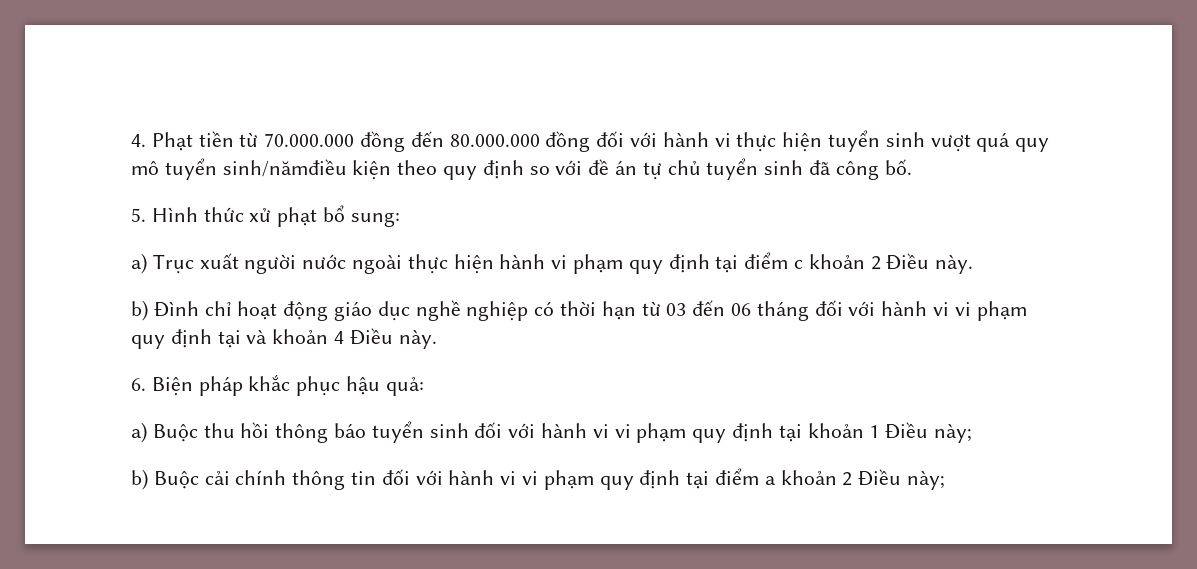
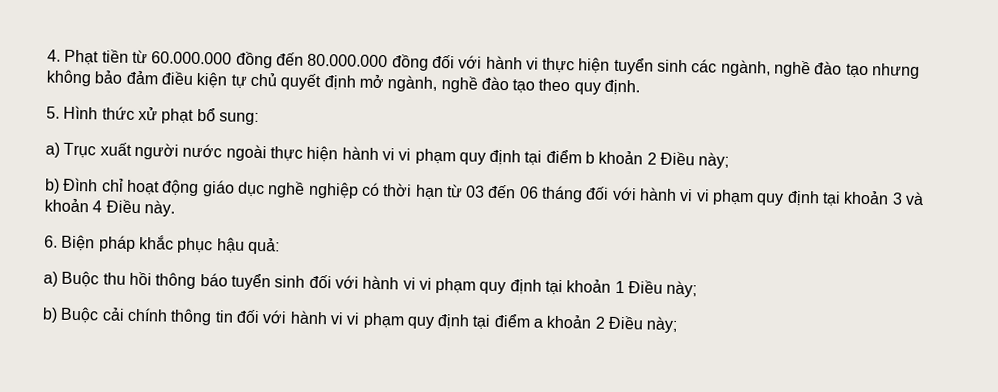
- 4. Phạt tiền từ 70.000.000 đồng đến 80.000.000 đồng đối với hành vi thực hiện tuyển sinh vượt quá quy mô tuyển sinh/nămđiều kiện theo quy định so với đề án tự chủ tuyển sinh đã công bố.
+ 4. Phạt tiền từ 60.000.000 đồng đến 80.000.000 đồng đối với hành vi thực hiện tuyển sinh các ngành, nghề đào tạo nhưng không bảo đảm điều kiện tự chủ quyết định mở ngành, nghề đào tạo theo quy định.
- a) Trục xuất người nước ngoài thực hiện hành vi phạm quy định tại điểm c khoản 2 Điều này.
+ a) Trục xuất người nước ngoài thực hiện hành vi vi phạm quy định tại điểm b khoản 2 Điều này;
- b) Đình chỉ hoạt động giáo dục nghề nghiệp có thời hạn từ 03 đến 06 tháng đối với hành vi vi phạm quy định tại và khoản 4 Điều này.
+ b) Đình chỉ hoạt động giáo dục nghề nghiệp có thời hạn từ 03 đến 06 tháng đối với hành vi vi phạm quy định tại khoản 3 và khoản 4 Điều này.

